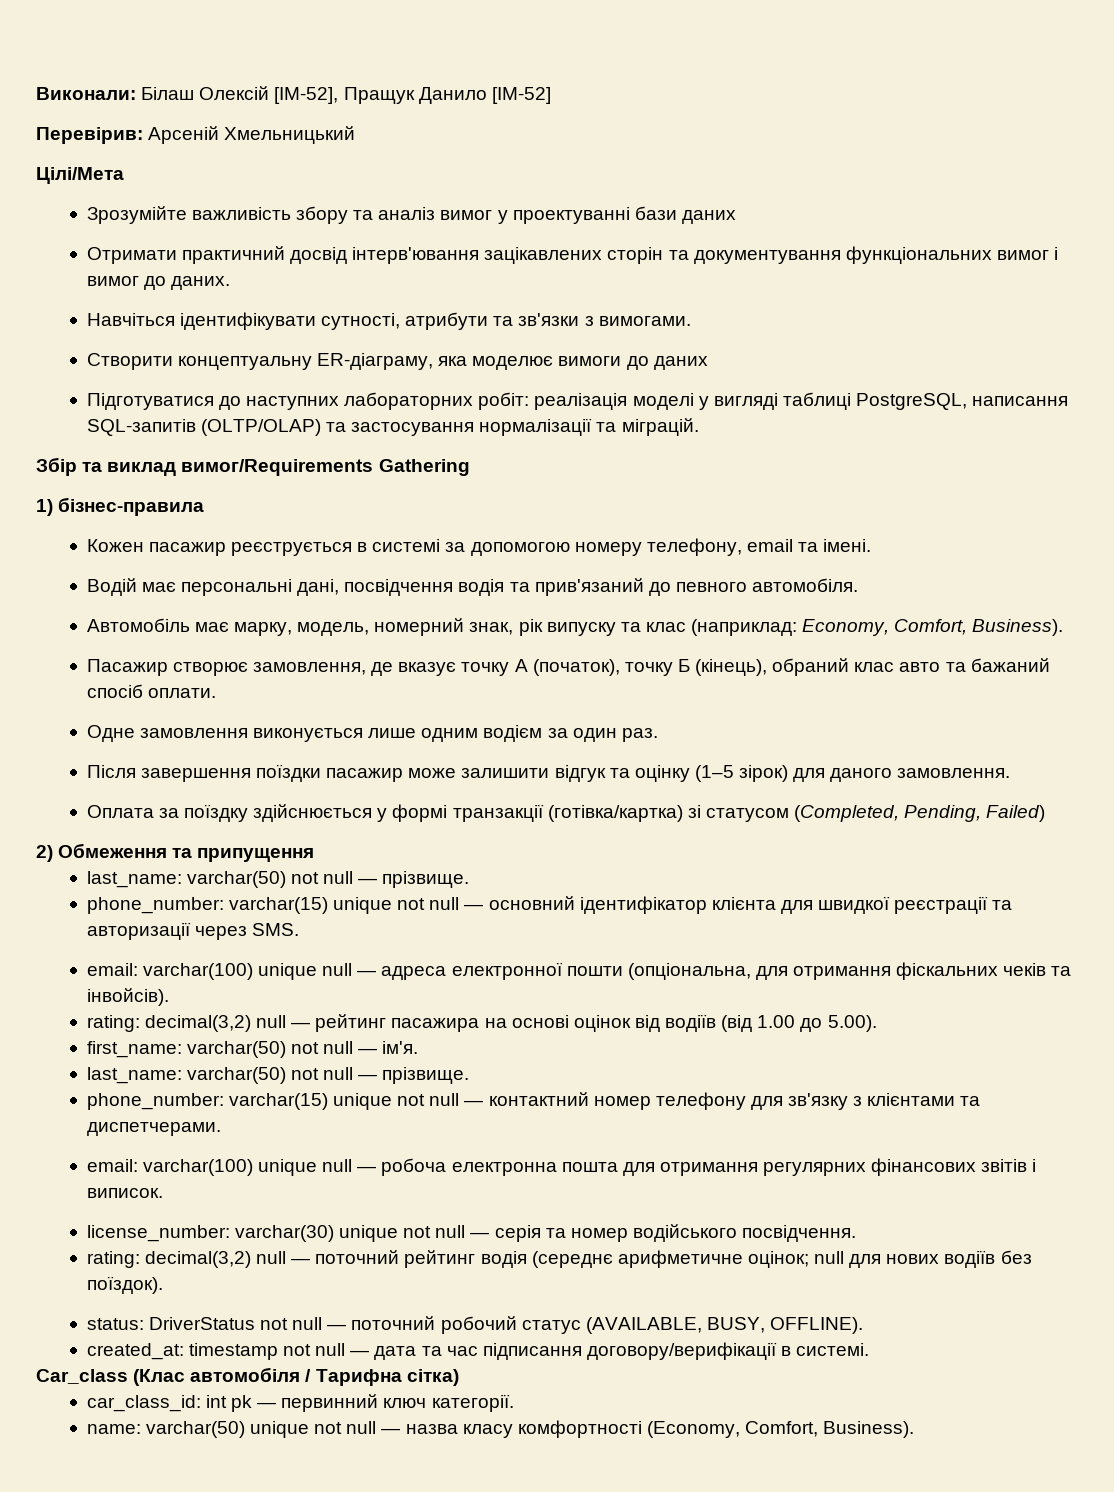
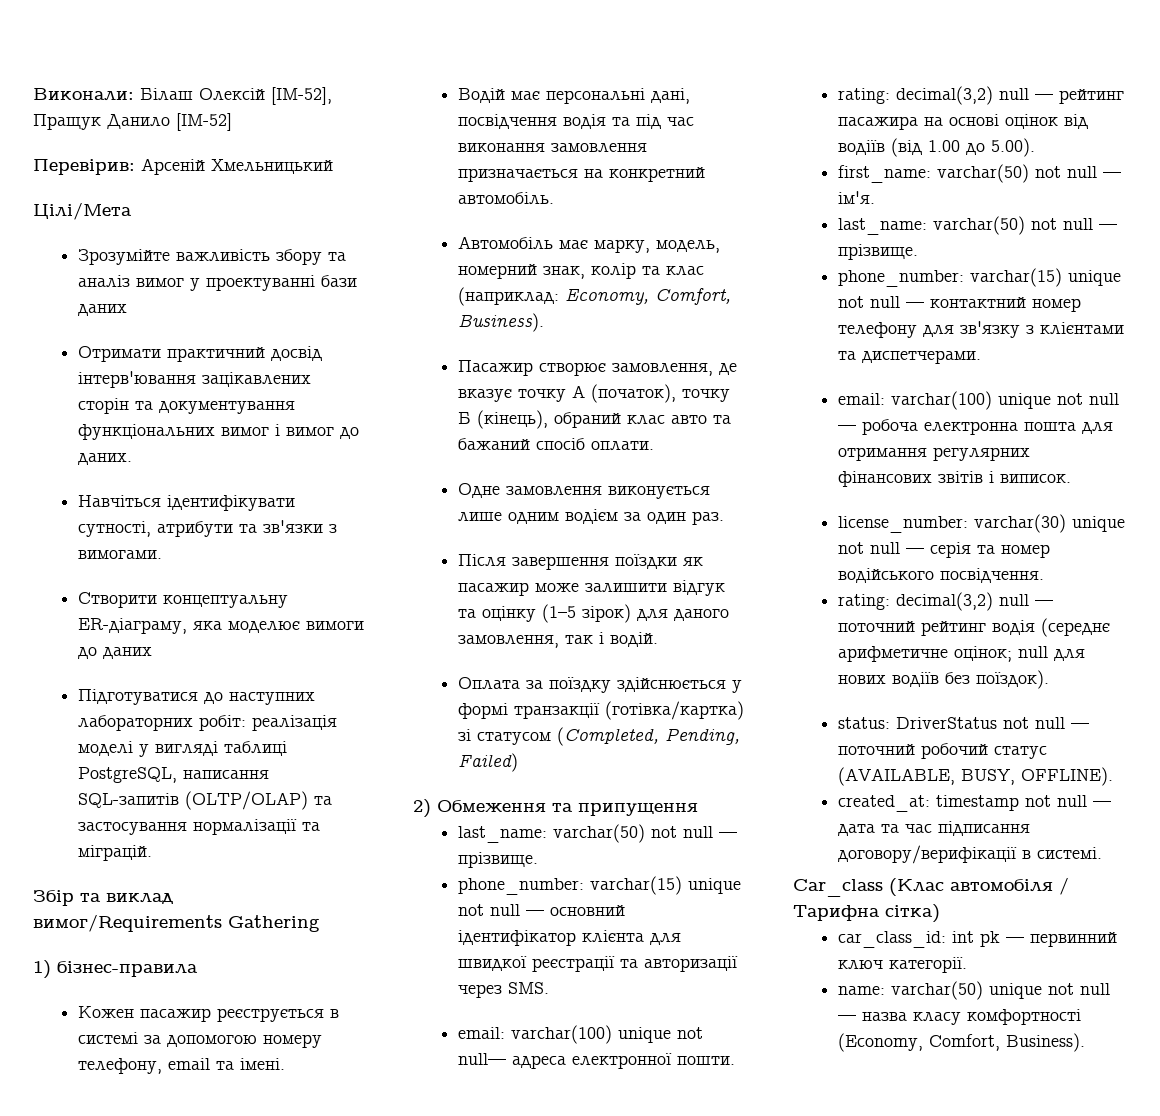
- Водій має персональні дані, посвідчення водія та прив'язаний до певного автомобіля.
+ Водій має персональні дані, посвідчення водія та під час виконання замовлення призначається на конкретний автомобіль.
- Автомобіль має марку, модель, номерний знак, рік випуску та клас (наприклад: Economy, Comfort, Business).
+ Автомобіль має марку, модель, номерний знак, колір та клас (наприклад: Economy, Comfort, Business).
- Після завершення поїздки пасажир може залишити відгук та оцінку (1–5 зірок) для даного замовлення.
+ Після завершення поїздки як пасажир може залишити відгук та оцінку (1–5 зірок) для даного замовлення, так і водій.
- email: varchar(100) unique null — адреса електронної пошти (опціональна, для отримання фіскальних чеків та інвойсів).
+ email: varchar(100) unique not null— адреса електронної пошти.
- email: varchar(100) unique null — робоча електронна пошта для отримання регулярних фінансових звітів і виписок.
+ email: varchar(100) unique not null — робоча електронна пошта для отримання регулярних фінансових звітів і виписок.

